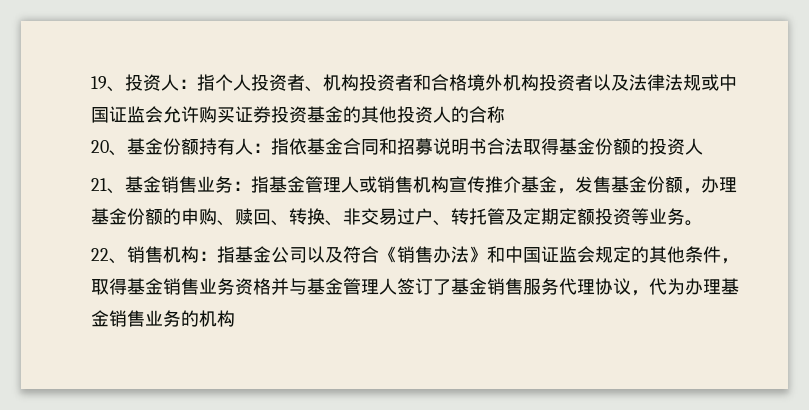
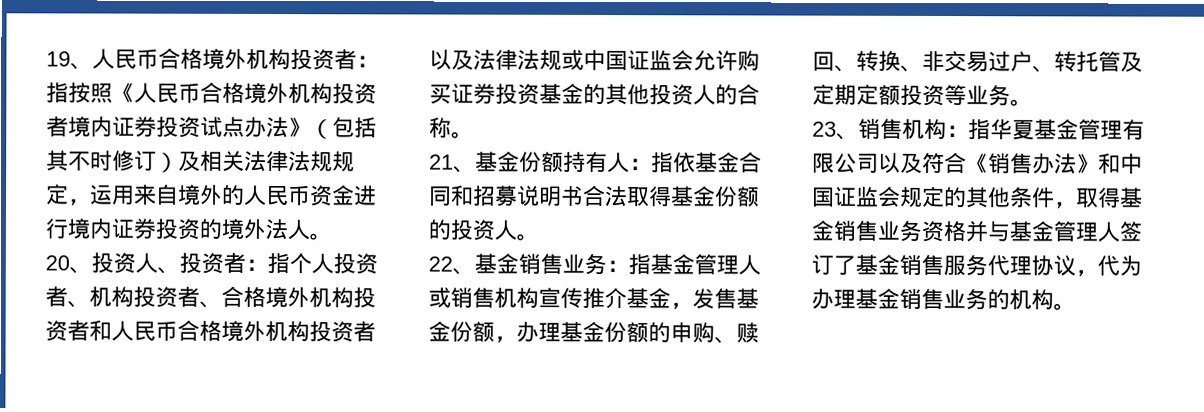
- 19、投资人：
+ 19、人民币合格境外机构投资者：指按照《人民币合格境外机构投资者境内证券投资试点办法》（包括其不时修订）及相关法律法规规定，运用来自境外的人民币资金进行境内证券投资的境外法人。
+ 20、投资人、投资者：
- 指个人投资者、机构投资者和合格境外机构投资者以及法律法规或中国证监会允许购买证券投资基金的其他投资人的合称
- 20、基金份额持有人：
+ 指个人投资者、机构投资者、合格境外机构投资者和人民币合格境外机构投资者以及法律法规或中国证监会允许购买证券投资基金的其他投资人的合称。
+ 21、基金份额持有人：
- 指依基金合同和招募说明书合法取得基金份额的投资人
- 21、基金销售业务：
+ 指依基金合同和招募说明书合法取得基金份额的投资人。
+ 22、基金销售业务：
- 22、销售机构：指基金公司以及符合《销售办法》和中国证监会规定的其他条件，取得基金销售业务资格并与基金管理人签订了基金销售服务代理协议，代为办理基金销售业务的机构
+ 23、销售机构：指华夏基金管理有限公司以及符合《销售办法》和中国证监会规定的其他条件，取得基金销售业务资格并与基金管理人签订了基金销售服务代理协议，代为办理基金销售业务的机构。

